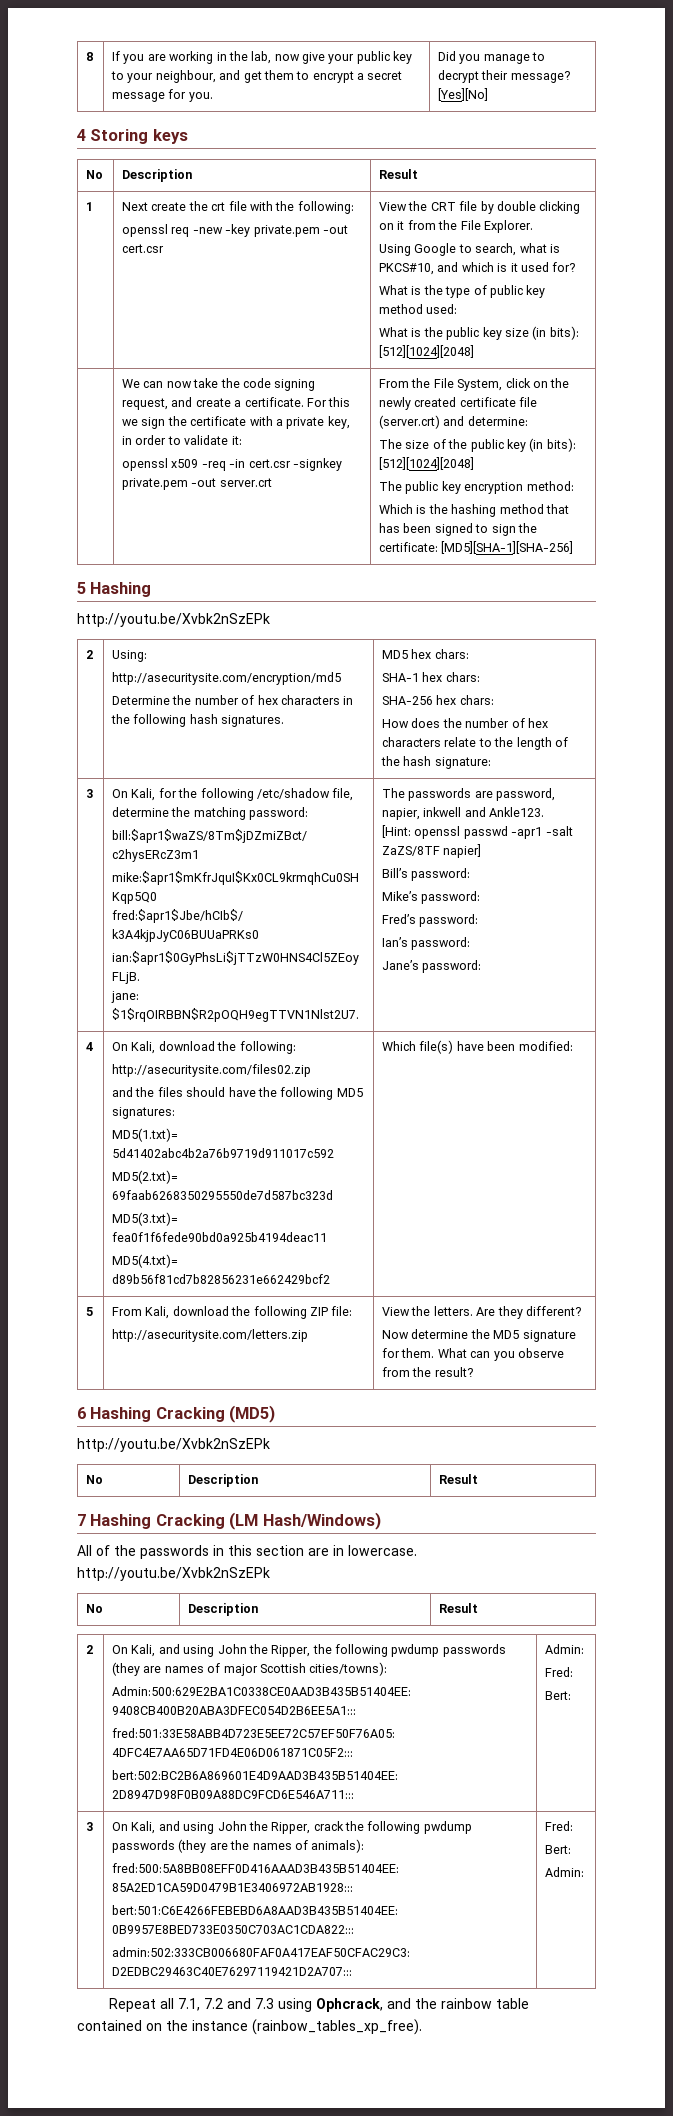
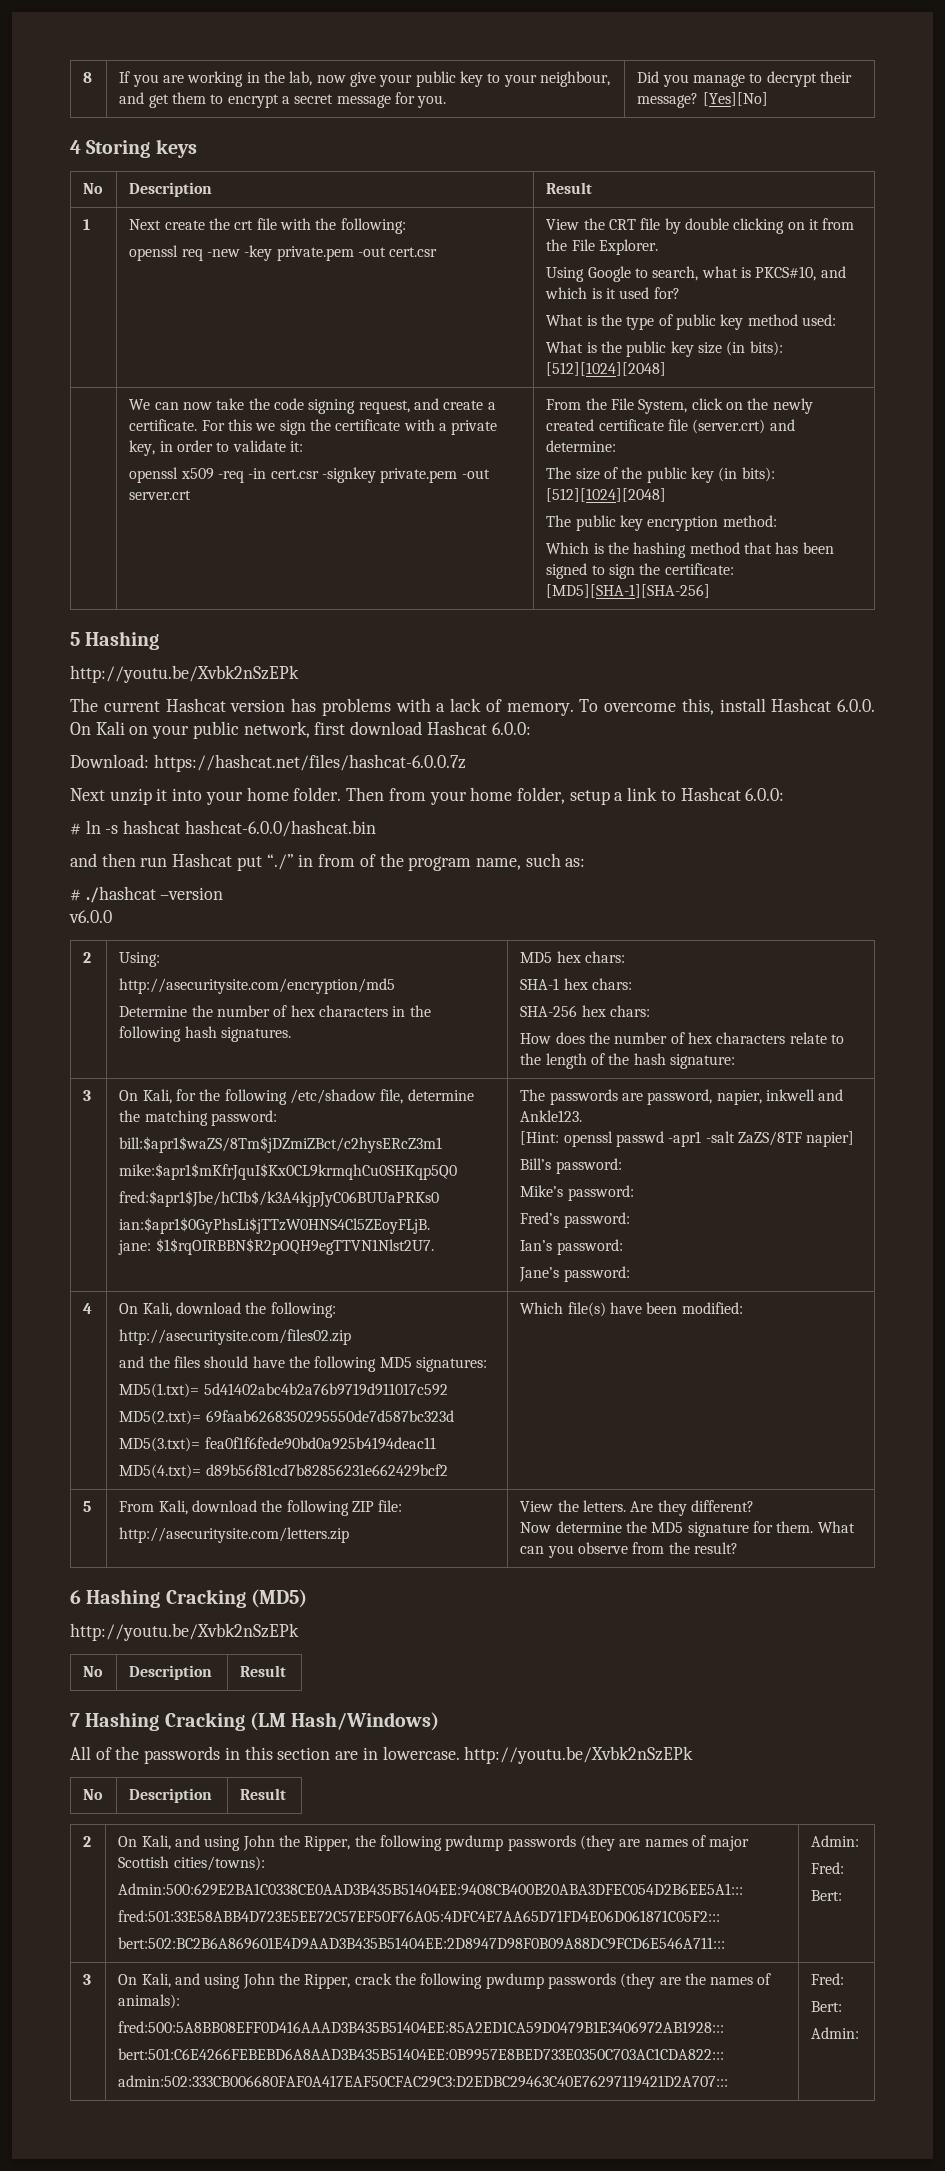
+ The current Hashcat version has problems with a lack of memory. To overcome this, install Hashcat 6.0.0. On Kali on your public network, first download Hashcat 6.0.0:
+ Download: https://hashcat.net/files/hashcat-6.0.0.7z
+ Next unzip it into your home folder. Then from your home folder, setup a link to Hashcat 6.0.0:
+ # ln -s hashcat hashcat-6.0.0/hashcat.bin
+ and then run Hashcat put “./” in from of the program name, such as:
+ # ./hashcat –version
+ v6.0.0
- Repeat all 7.1, 7.2 and 7.3 using Ophcrack, and the rainbow table contained on the instance (rainbow_tables_xp_free).

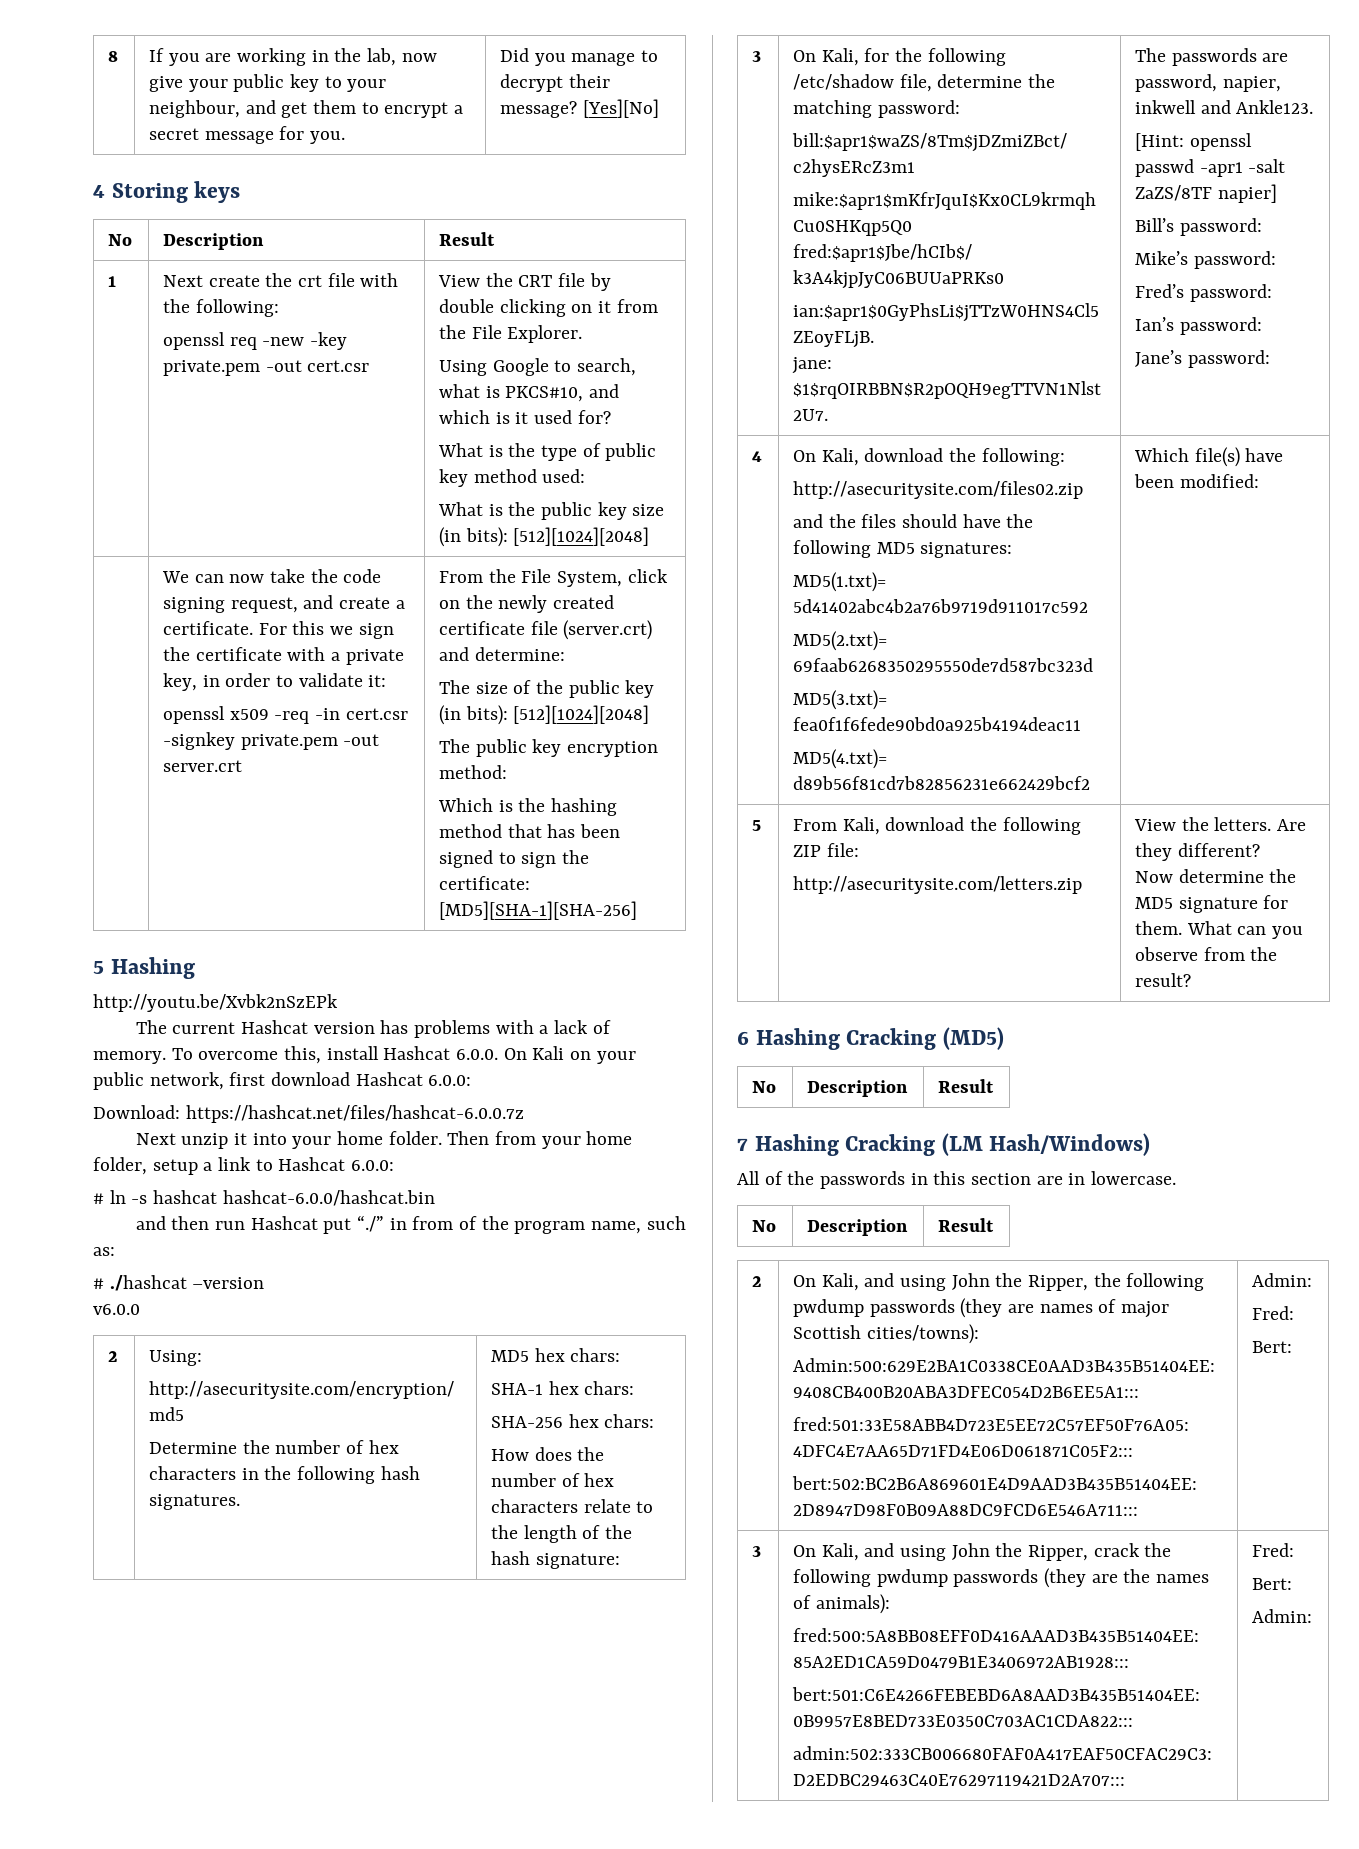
  6 Hashing Cracking (MD5)
- http://youtu.be/Xvbk2nSzEPk
- All of the passwords in this section are in lowercase. http://youtu.be/Xvbk2nSzEPk
+ All of the passwords in this section are in lowercase.

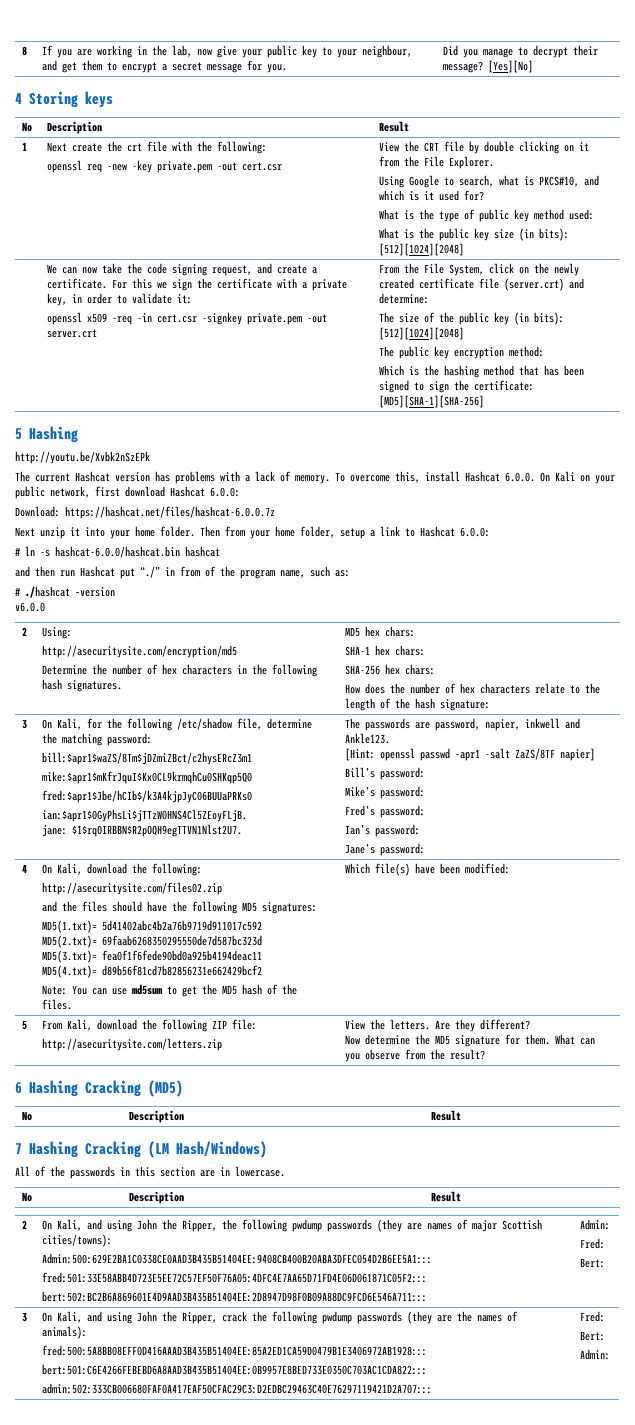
- # ln -s hashcat hashcat-6.0.0/hashcat.bin
+ # ln -s hashcat-6.0.0/hashcat.bin hashcat
+ Note: You can use md5sum to get the MD5 hash of the files.

